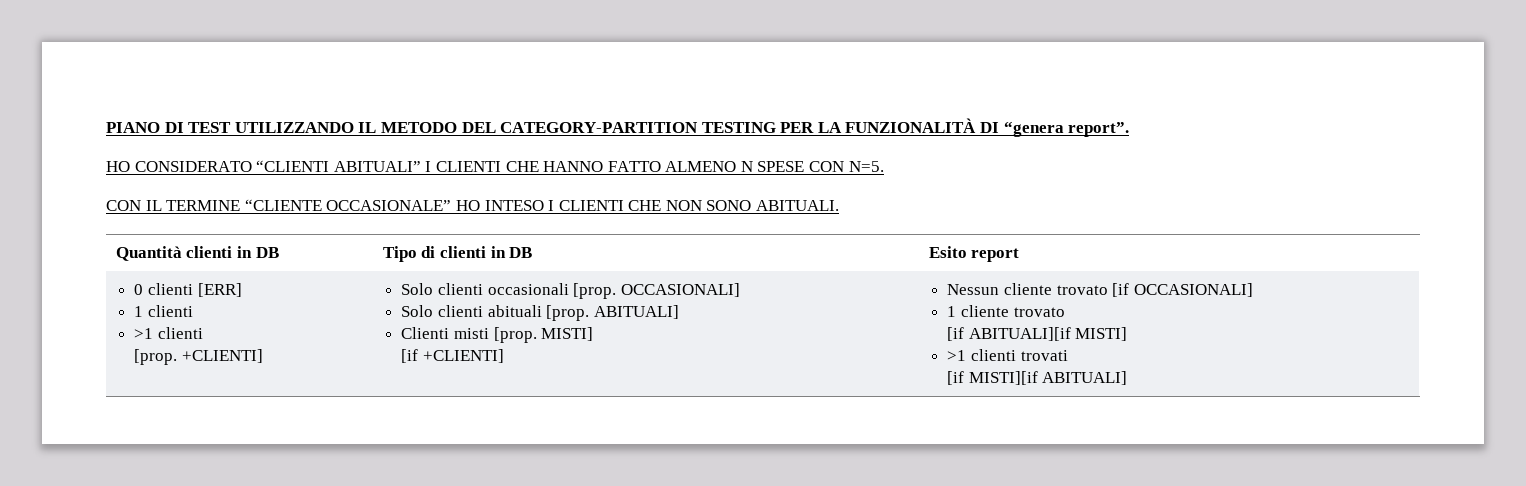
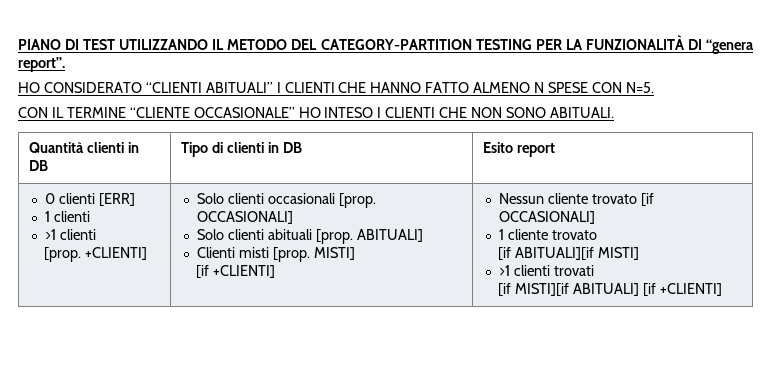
- [if MISTI][if ABITUALI]
+ [if MISTI][if ABITUALI] [if +CLIENTI]

